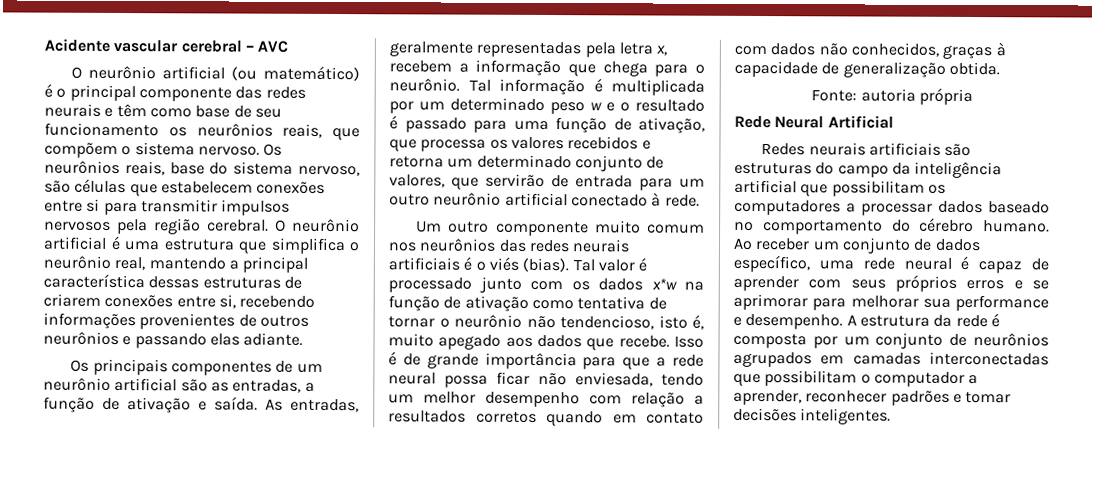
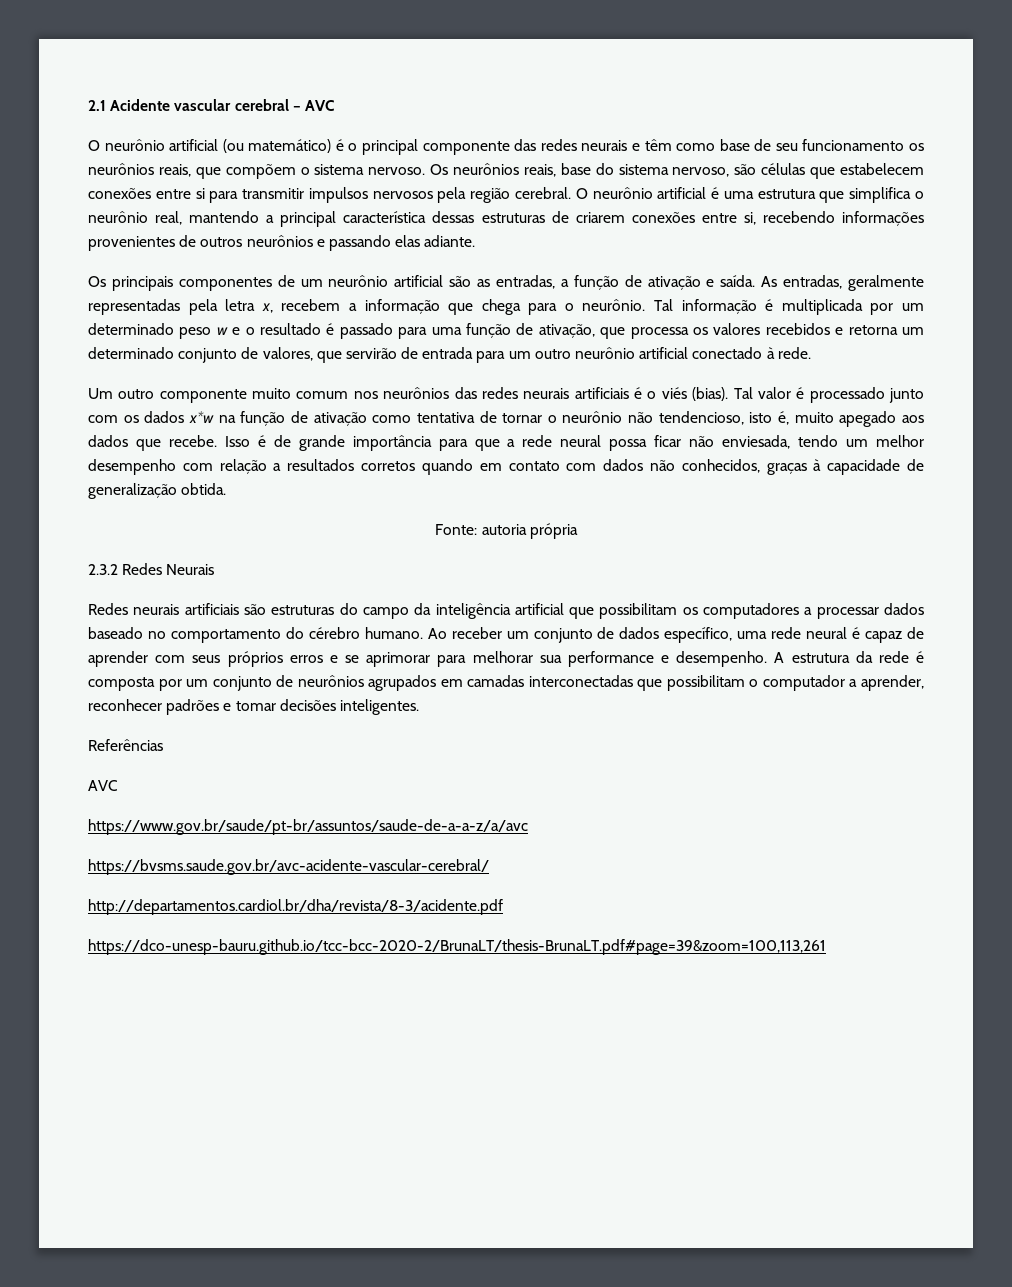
- Acidente vascular cerebral – AVC
+ 2.1 Acidente vascular cerebral – AVC
- Rede Neural Artificial
+ 2.3.2 Redes Neurais
+ Referências
+ AVC
+ https://www.gov.br/saude/pt-br/assuntos/saude-de-a-a-z/a/avc
+ https://bvsms.saude.gov.br/avc-acidente-vascular-cerebral/
+ http://departamentos.cardiol.br/dha/revista/8-3/acidente.pdf
+ https://dco-unesp-bauru.github.io/tcc-bcc-2020-2/BrunaLT/thesis-BrunaLT.pdf#page=39&zoom=100,113,261

